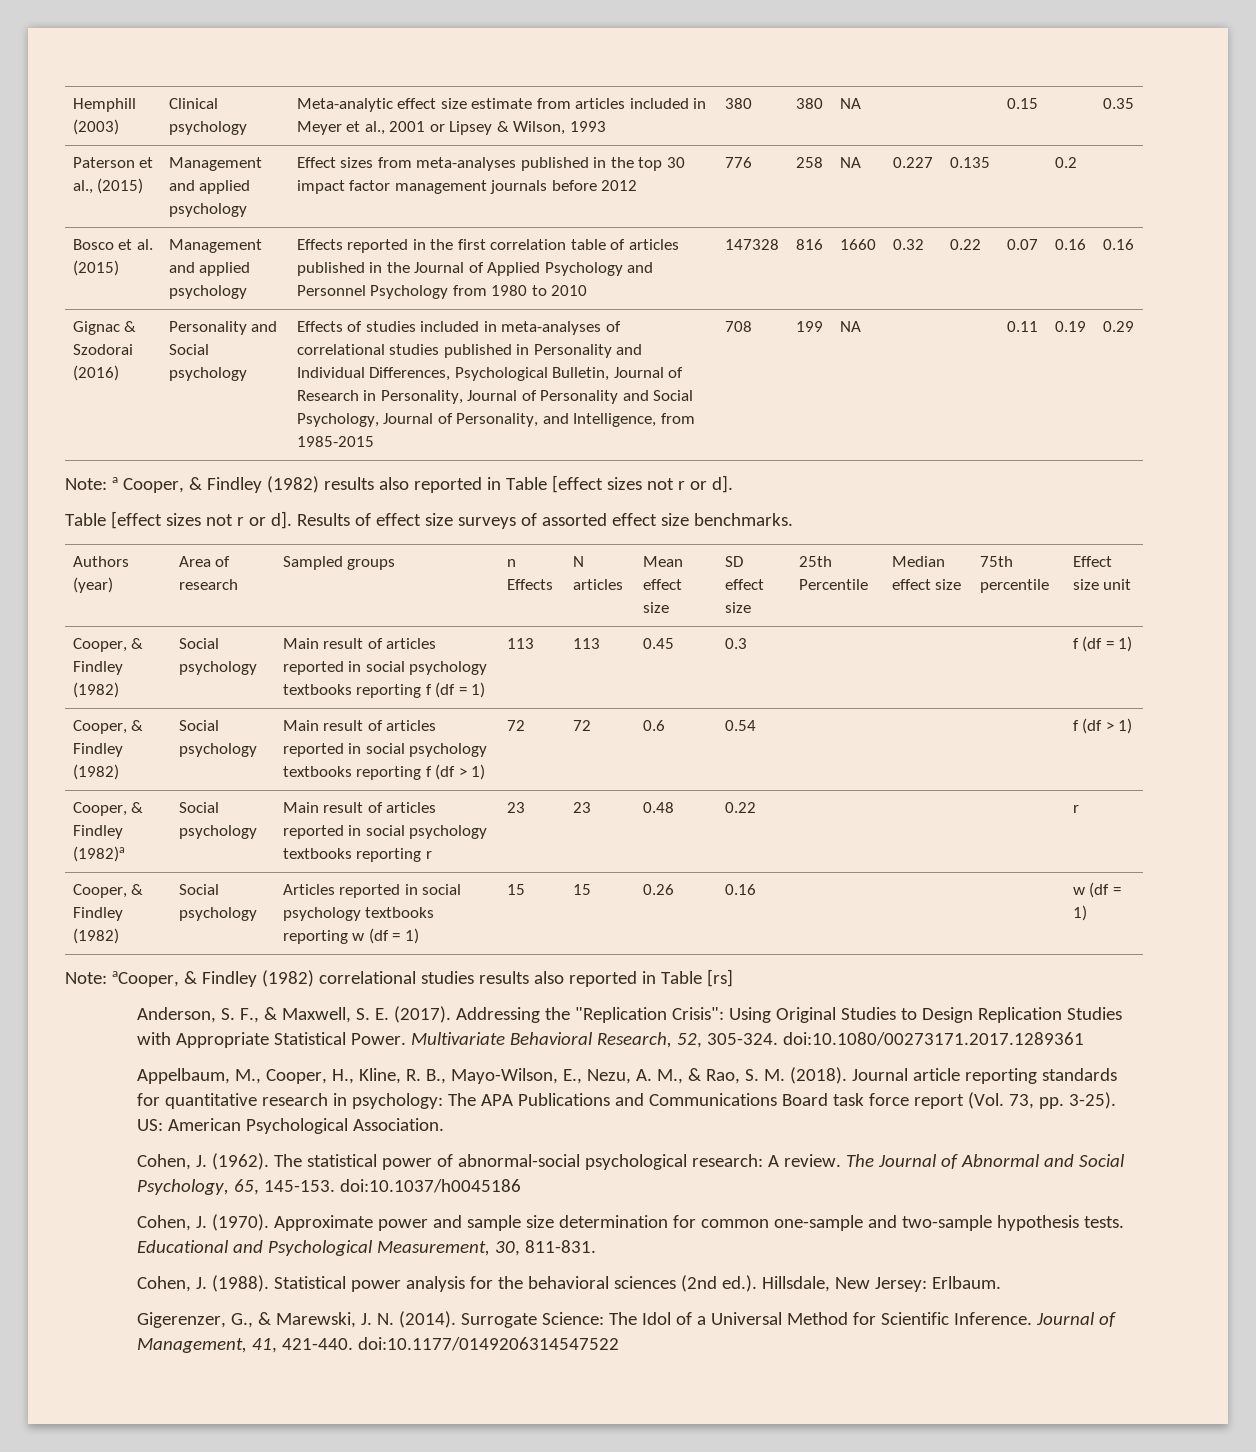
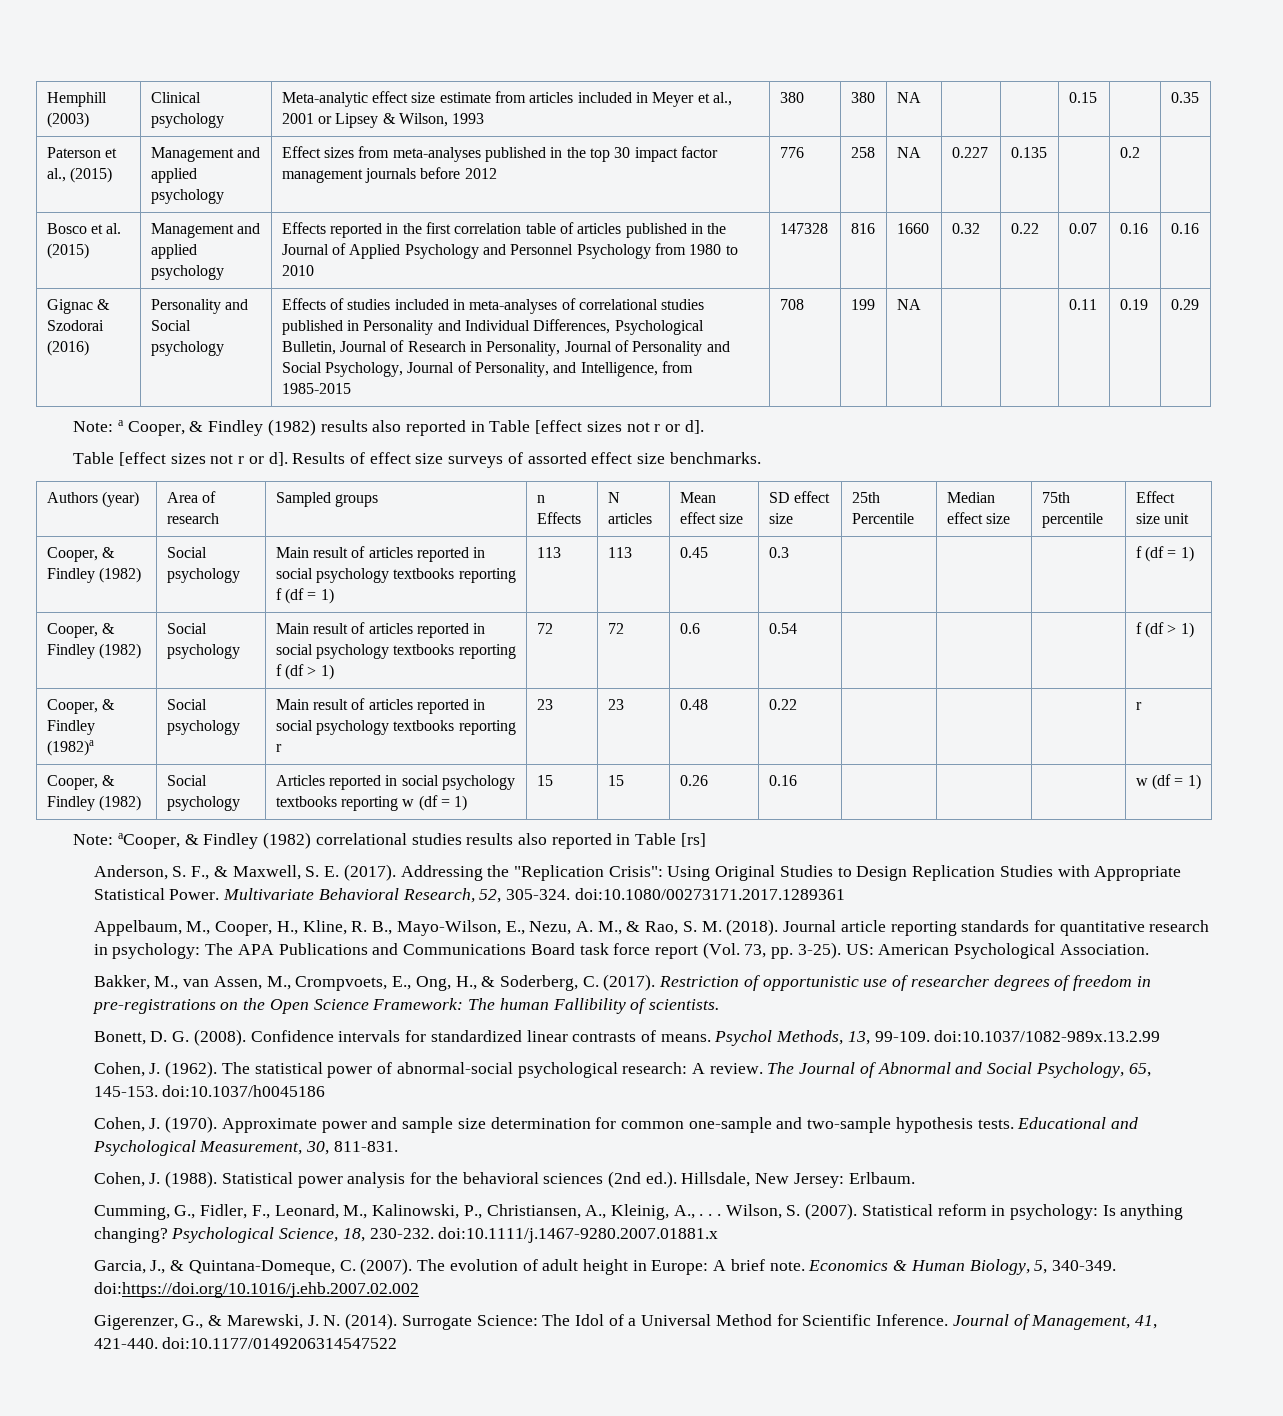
+ Bakker, M., van Assen, M., Crompvoets, E., Ong, H., & Soderberg, C. (2017). Restriction of opportunistic use of researcher degrees of freedom in pre-registrations on the Open Science Framework: The human Fallibility of scientists.
+ Bonett, D. G. (2008). Confidence intervals for standardized linear contrasts of means. Psychol Methods, 13, 99-109. doi:10.1037/1082-989x.13.2.99
+ Cumming, G., Fidler, F., Leonard, M., Kalinowski, P., Christiansen, A., Kleinig, A., . . . Wilson, S. (2007). Statistical reform in psychology: Is anything changing? Psychological Science, 18, 230-232. doi:10.1111/j.1467-9280.2007.01881.x
+ Garcia, J., & Quintana-Domeque, C. (2007). The evolution of adult height in Europe: A brief note. Economics & Human Biology, 5, 340-349. doi:https://doi.org/10.1016/j.ehb.2007.02.002

